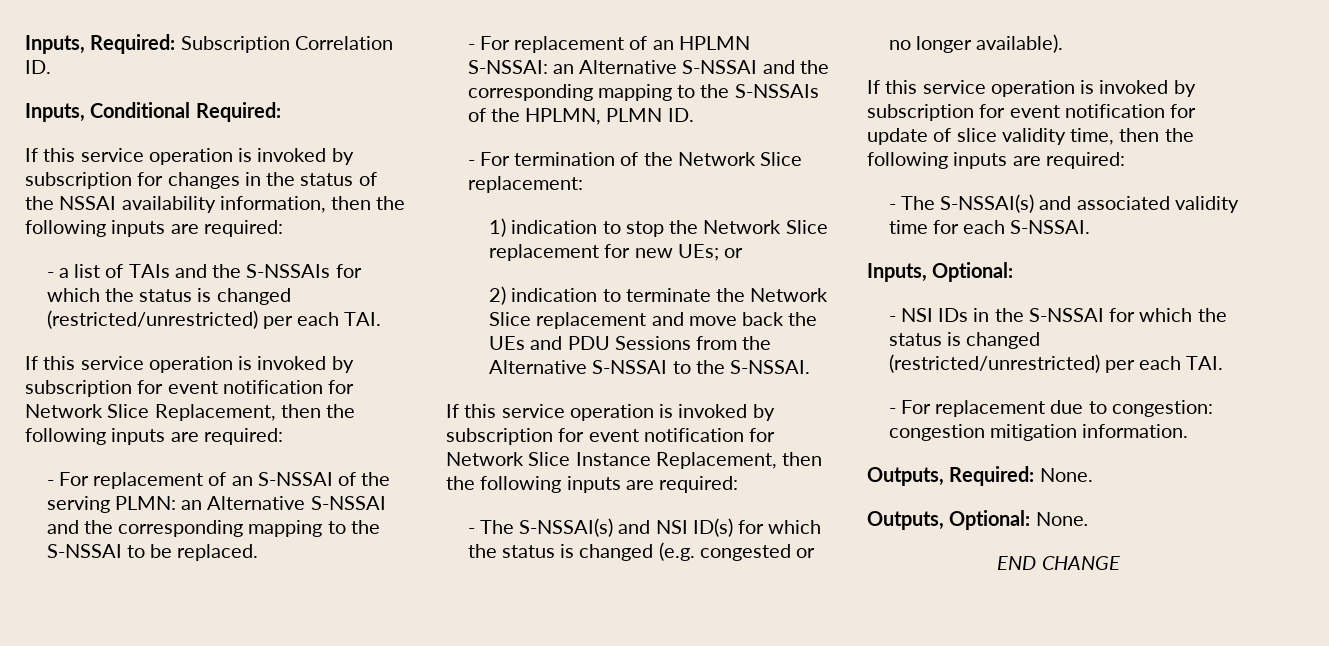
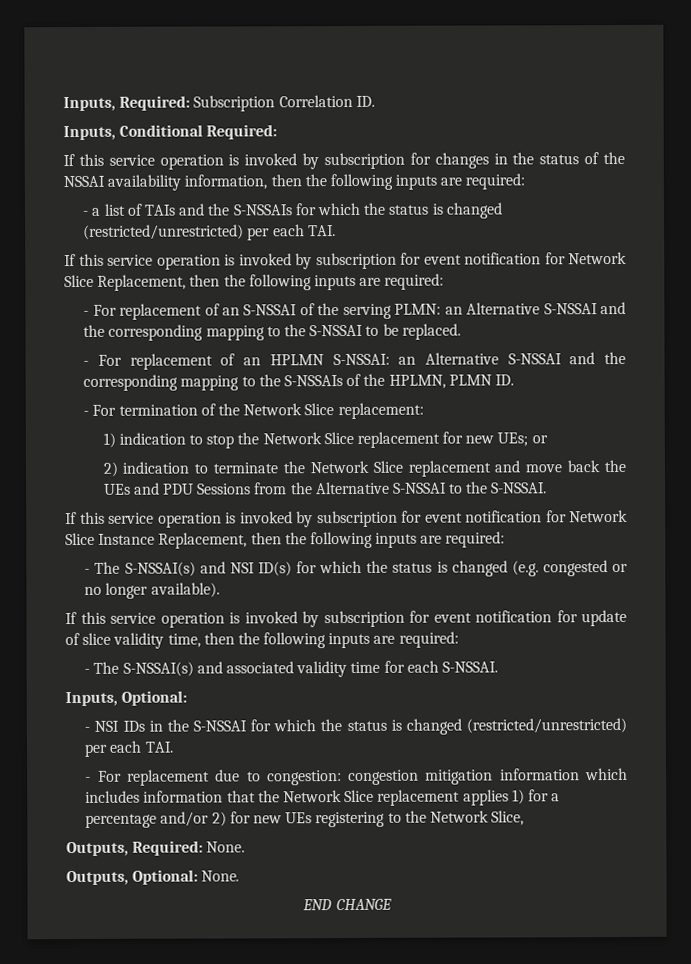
- - For replacement due to congestion: congestion mitigation information.
+ - For replacement due to congestion: congestion mitigation information which includes information that the Network Slice replacement applies 1) for a percentage and/or 2) for new UEs registering to the Network Slice,

